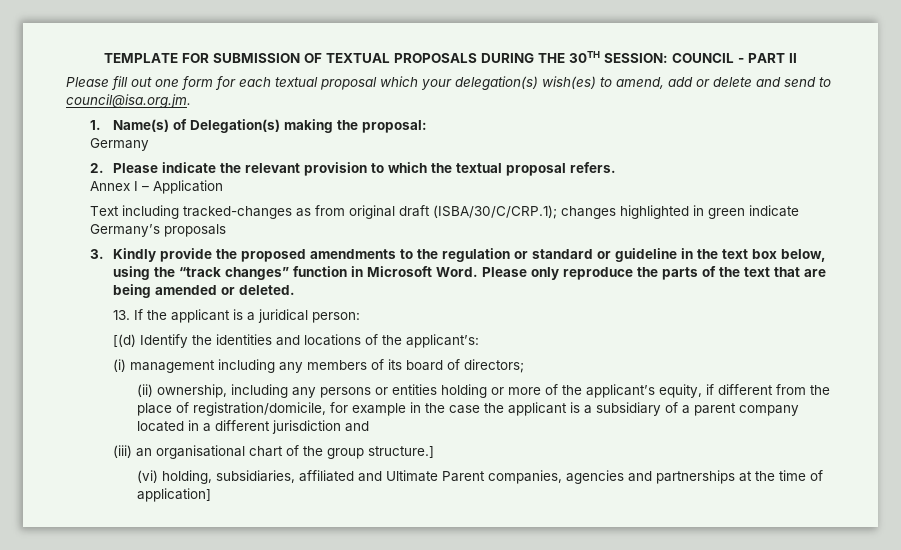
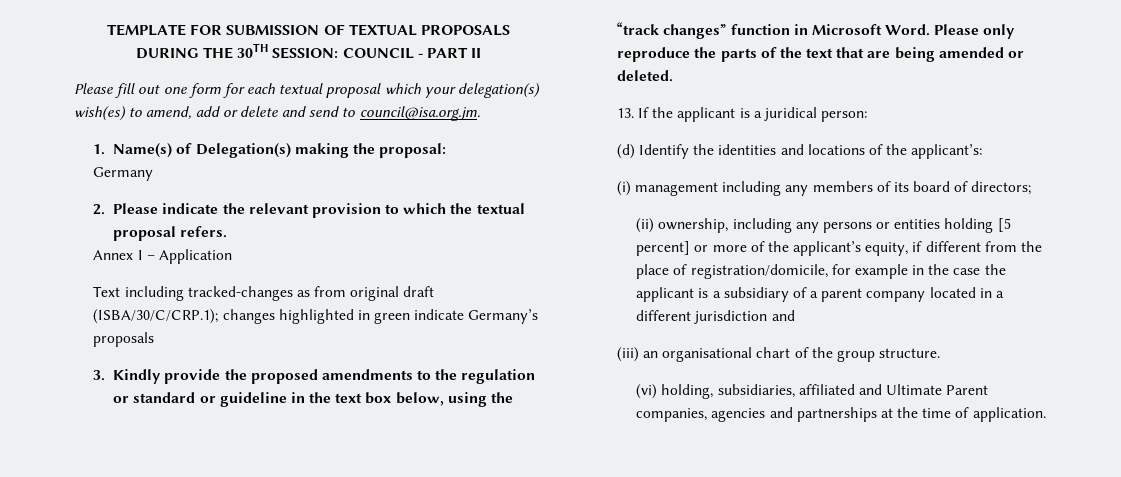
- [(d) Identify the identities and locations of the applicant’s:
+ (d) Identify the identities and locations of the applicant’s:
- (ii) ownership, including any persons or entities holding or more of the applicant’s equity, if different from the place of registration/domicile, for example in the case the applicant is a subsidiary of a parent company located in a different jurisdiction and
+ (ii) ownership, including any persons or entities holding [5 percent] or more of the applicant’s equity, if different from the place of registration/domicile, for example in the case the applicant is a subsidiary of a parent company located in a different jurisdiction and
- (iii) an organisational chart of the group structure.]
+ (iii) an organisational chart of the group structure.
- (vi) holding, subsidiaries, affiliated and Ultimate Parent companies, agencies and partnerships at the time of application]
+ (vi) holding, subsidiaries, affiliated and Ultimate Parent companies, agencies and partnerships at the time of application.

